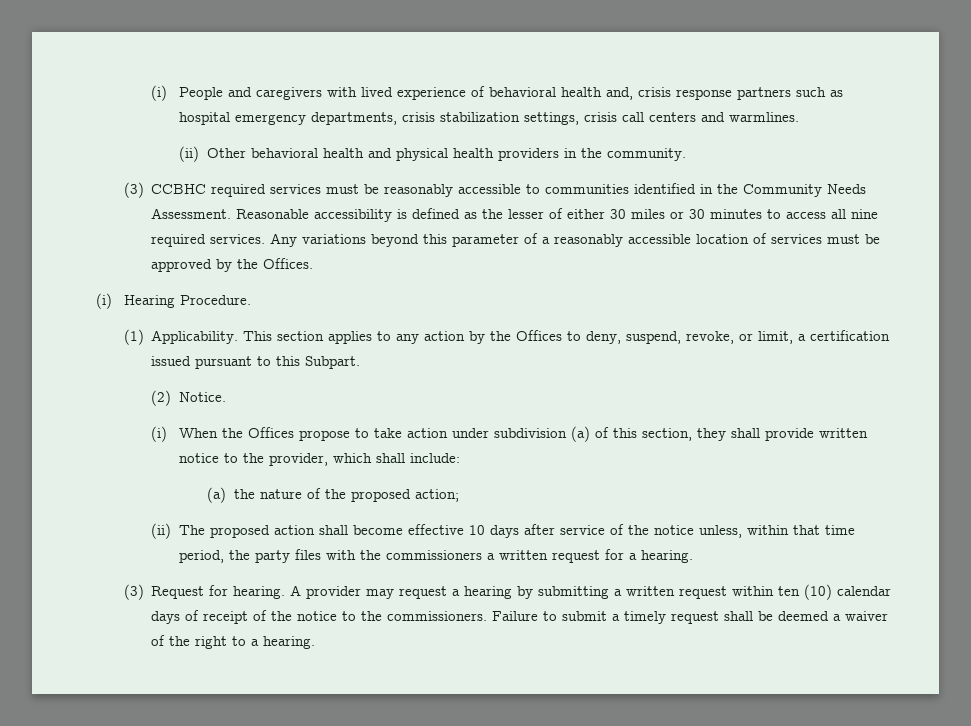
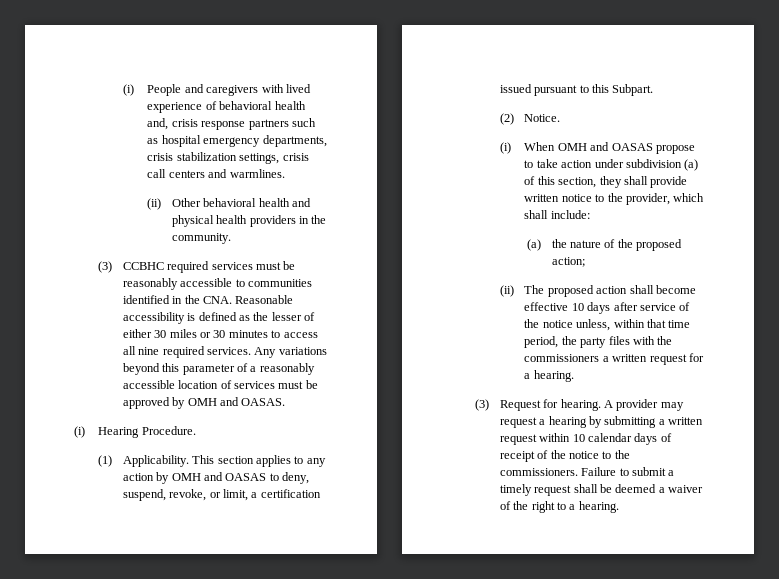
- (3) CCBHC required services must be reasonably accessible to communities identified in the Community Needs Assessment. Reasonable accessibility is defined as the lesser of either 30 miles or 30 minutes to access all nine required services.
+ (3) CCBHC required services must be reasonably accessible to communities identified in the CNA. Reasonable accessibility is defined as the lesser of either 30 miles or 30 minutes to access all nine required services.
- Any variations beyond this parameter of a reasonably accessible location of services must be approved by the Offices.
+ Any variations beyond this parameter of a reasonably accessible location of services must be approved by OMH and OASAS.
- This section applies to any action by the Offices to deny, suspend, revoke, or limit, a certification issued pursuant to this Subpart.
+ This section applies to any action by OMH and OASAS to deny, suspend, revoke, or limit, a certification issued pursuant to this Subpart.
- (i) When the Offices propose to take action under subdivision (a) of this section, they shall provide written notice to the provider, which shall include:
+ (i) When OMH and OASAS propose to take action under subdivision (a) of this section, they shall provide written notice to the provider, which shall include:
- A provider may request a hearing by submitting a written request within ten (10) calendar days of receipt of the notice to the commissioners.
+ A provider may request a hearing by submitting a written request within 10 calendar days of receipt of the notice to the commissioners.

